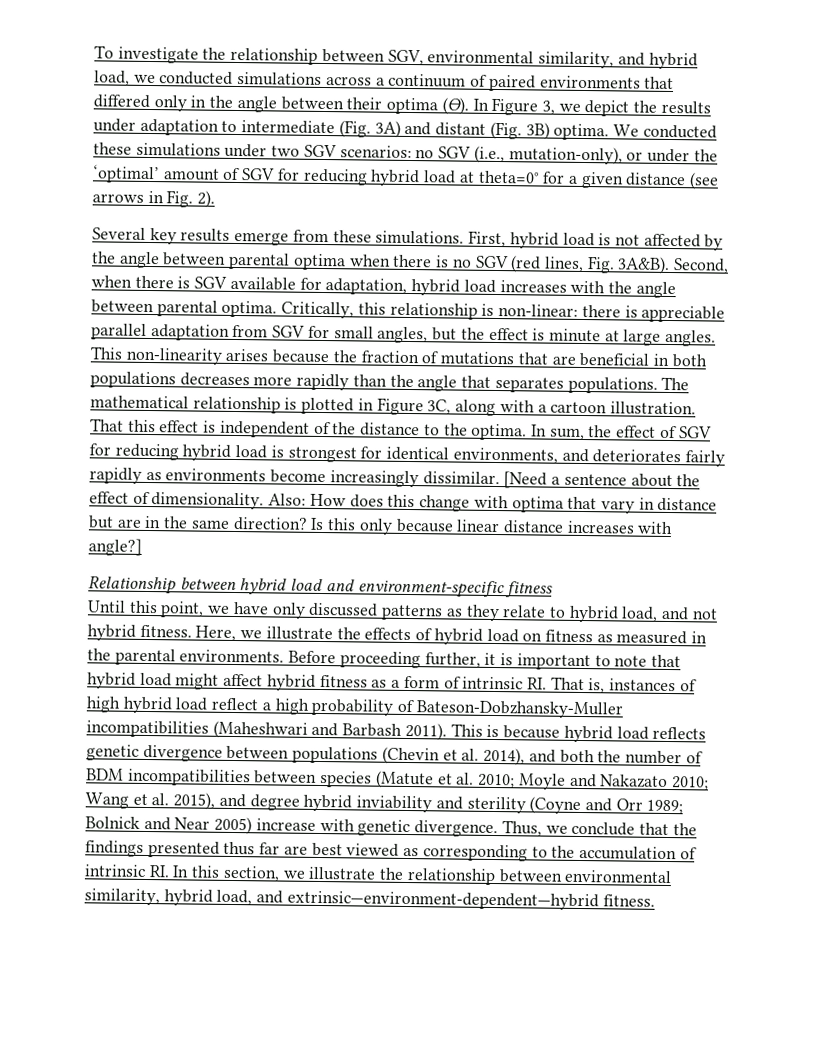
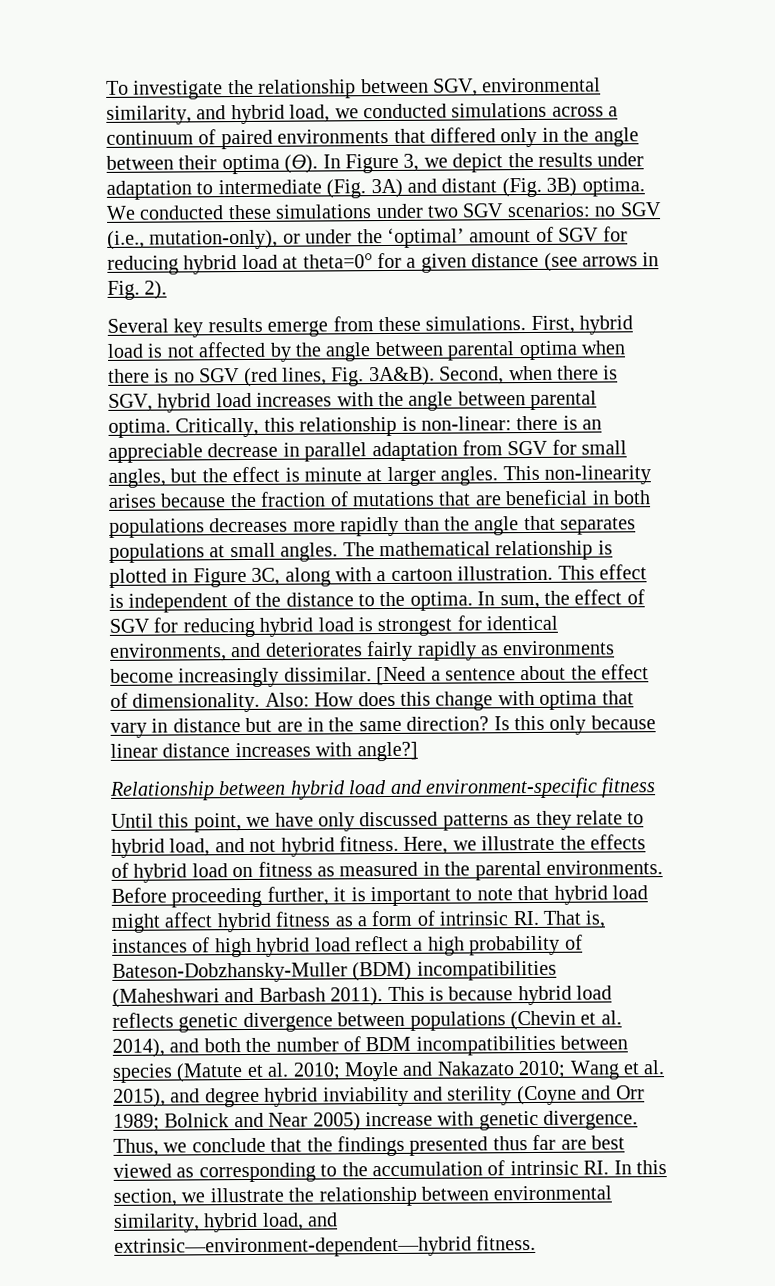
- Second, when there is SGV available for adaptation, hybrid load increases with the angle between parental optima.
+ Second, when there is SGV, hybrid load increases with the angle between parental optima.
- Critically, this relationship is non-linear: there is appreciable parallel adaptation from SGV for small angles, but the effect is minute at large angles.
+ Critically, this relationship is non-linear: there is an appreciable decrease in parallel adaptation from SGV for small angles, but the effect is minute at larger angles.
- This non-linearity arises because the fraction of mutations that are beneficial in both populations decreases more rapidly than the angle that separates populations.
+ This non-linearity arises because the fraction of mutations that are beneficial in both populations decreases more rapidly than the angle that separates populations at small angles.
- That this effect is independent of the distance to the optima.
+ This effect is independent of the distance to the optima.
- Before proceeding further, it is important to note that hybrid load might affect hybrid fitness as a form of intrinsic RI. That is, instances of high hybrid load reflect a high probability of Bateson-Dobzhansky-Muller incompatibilities (Maheshwari and Barbash 2011).
+ Before proceeding further, it is important to note that hybrid load might affect hybrid fitness as a form of intrinsic RI. That is, instances of high hybrid load reflect a high probability of Bateson-Dobzhansky-Muller (BDM) incompatibilities (Maheshwari and Barbash 2011).

